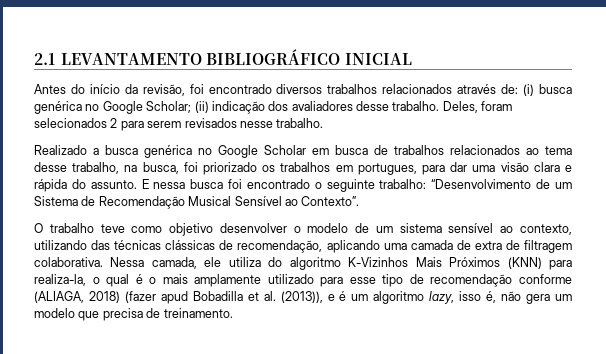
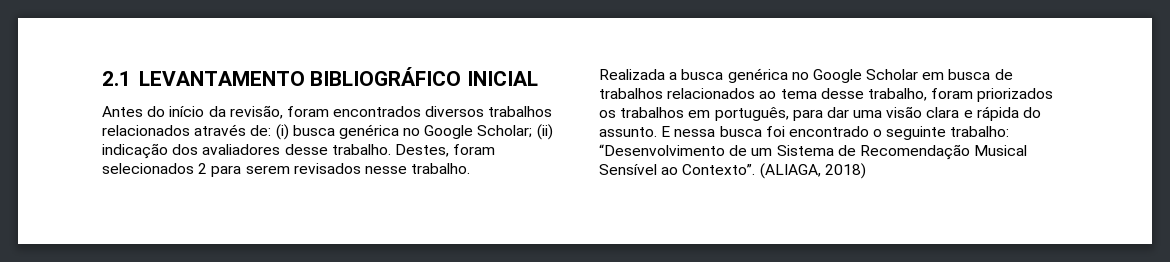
- Antes do início da revisão, foi encontrado diversos trabalhos relacionados através de: (i) busca genérica no Google Scholar; (ii) indicação dos avaliadores desse trabalho.
+ Antes do início da revisão, foram encontrados diversos trabalhos relacionados através de: (i) busca genérica no Google Scholar; (ii) indicação dos avaliadores desse trabalho.
- Deles, foram selecionados 2 para serem revisados nesse trabalho.
+ Destes, foram selecionados 2 para serem revisados nesse trabalho.
- Realizado a busca genérica no Google Scholar em busca de trabalhos relacionados ao tema desse trabalho, na busca, foi priorizado os trabalhos em portugues, para dar uma visão clara e rápida do assunto.
+ Realizada a busca genérica no Google Scholar em busca de trabalhos relacionados ao tema desse trabalho, foram priorizados os trabalhos em português, para dar uma visão clara e rápida do assunto.
- E nessa busca foi encontrado o seguinte trabalho: “Desenvolvimento de um Sistema de Recomendação Musical Sensível ao Contexto”.
- O trabalho teve como objetivo desenvolver o modelo de um sistema sensível ao contexto, utilizando das técnicas clássicas de recomendação, aplicando uma camada de extra de filtragem colaborativa. Nessa camada, ele utiliza do algoritmo K-Vizinhos Mais Próximos (KNN) para realiza-la, o qual é o mais amplamente utilizado para esse tipo de recomendação conforme (ALIAGA, 2018) (fazer apud Bobadilla et al. (2013)), e é um algoritmo lazy, isso é, não gera um modelo que precisa de treinamento.
+ E nessa busca foi encontrado o seguinte trabalho: “Desenvolvimento de um Sistema de Recomendação Musical Sensível ao Contexto”. (ALIAGA, 2018)

